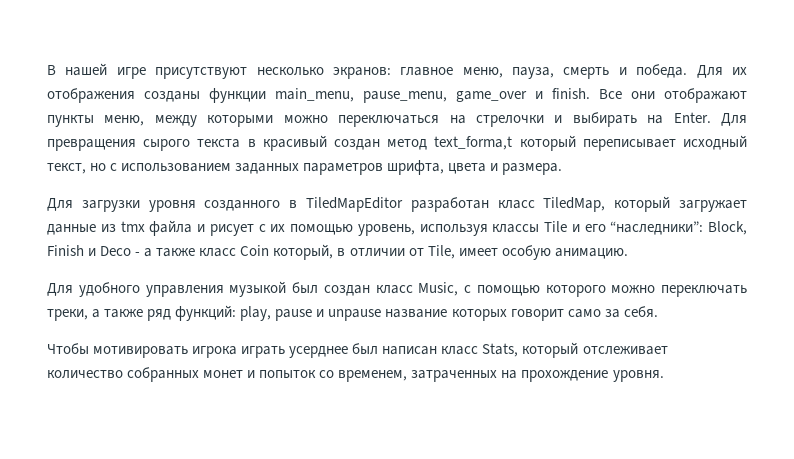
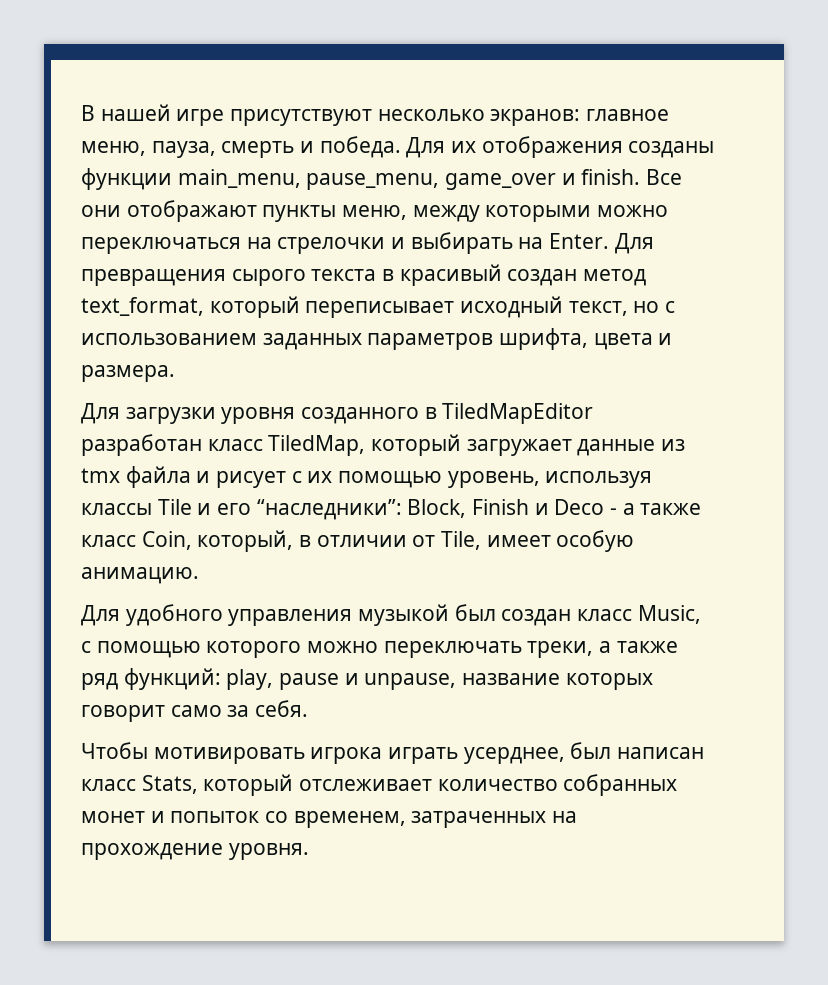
- Для превращения сырого текста в красивый создан метод text_forma,t который переписывает исходный текст, но с использованием заданных параметров шрифта, цвета и размера.
+ Для превращения сырого текста в красивый создан метод text_format, который переписывает исходный текст, но с использованием заданных параметров шрифта, цвета и размера.
- Для загрузки уровня созданного в TiledMapEditor разработан класс TiledMap, который загружает данные из tmx файла и рисует с их помощью уровень, используя классы Tile и его “наследники”: Block, Finish и Deco - а также класс Coin который, в отличии от Tile, имеет особую анимацию.
+ Для загрузки уровня созданного в TiledMapEditor разработан класс TiledMap, который загружает данные из tmx файла и рисует с их помощью уровень, используя классы Tile и его “наследники”: Block, Finish и Deco - а также класс Coin, который, в отличии от Tile, имеет особую анимацию.
- Для удобного управления музыкой был создан класс Music, с помощью которого можно переключать треки, а также ряд функций: play, pause и unpause название которых говорит само за себя.
+ Для удобного управления музыкой был создан класс Music, с помощью которого можно переключать треки, а также ряд функций: play, pause и unpause, название которых говорит само за себя.
- Чтобы мотивировать игрока играть усерднее был написан класс Stats, который отслеживает количество собранных монет и попыток со временем, затраченных на прохождение уровня.
+ Чтобы мотивировать игрока играть усерднее, был написан класс Stats, который отслеживает количество собранных монет и попыток со временем, затраченных на прохождение уровня.

